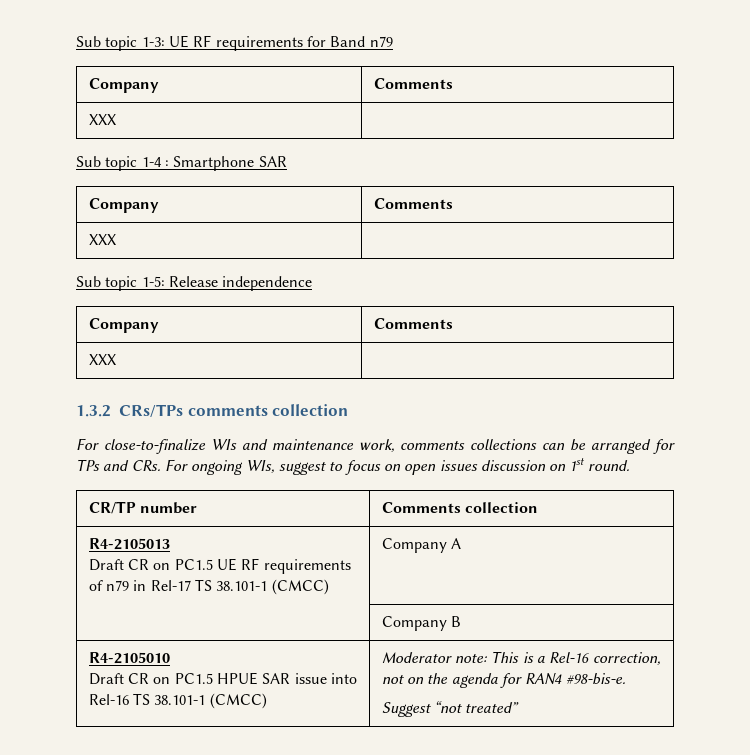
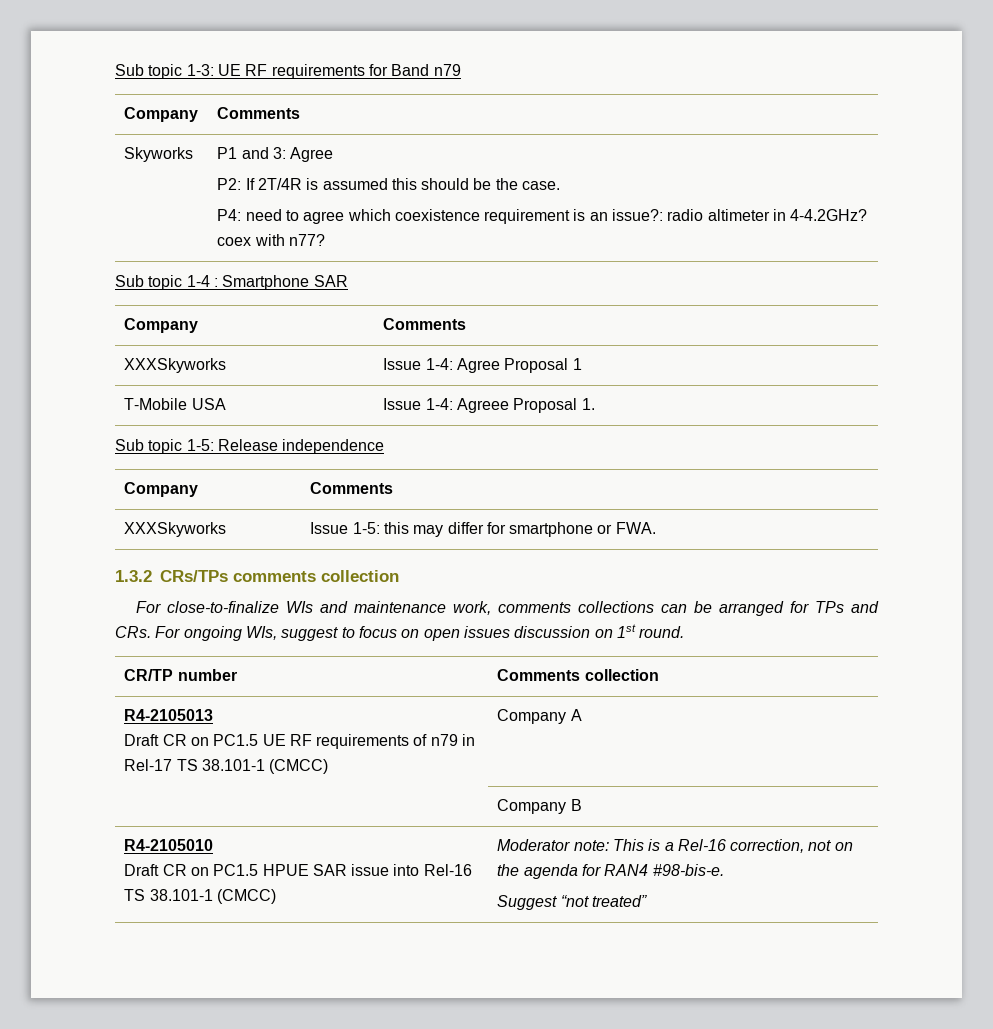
  Sub topic 1-3: UE RF requirements for Band n79
  Company | Comments
- XXX |
+ Skyworks | P1 and 3: Agree
+ P2: If 2T/4R is assumed this should be the case.
+ P4: need to agree which coexistence requirement is an issue?: radio altimeter in 4-4.2GHz? coex with n77?
  Sub topic 1-4 : Smartphone SAR
  Company | Comments
- XXX |
+ XXXSkyworks | Issue 1-4: Agree Proposal 1
+ T-Mobile USA | Issue 1-4: Agreee Proposal 1.
  Sub topic 1-5: Release independence
  Company | Comments
- XXX |
+ XXXSkyworks | Issue 1-5: this may differ for smartphone or FWA.

